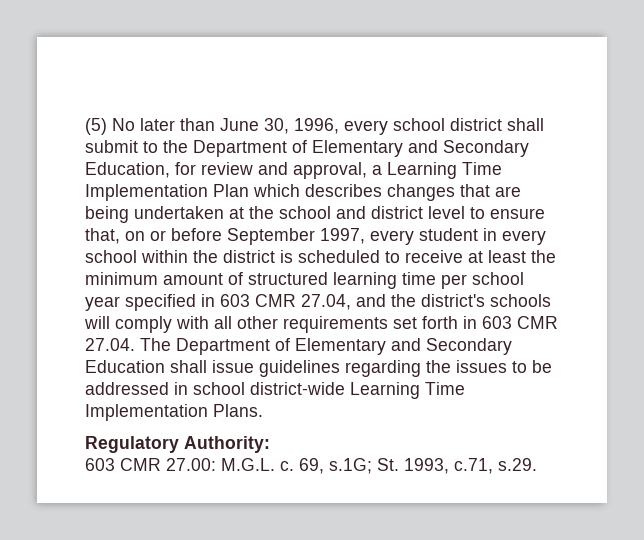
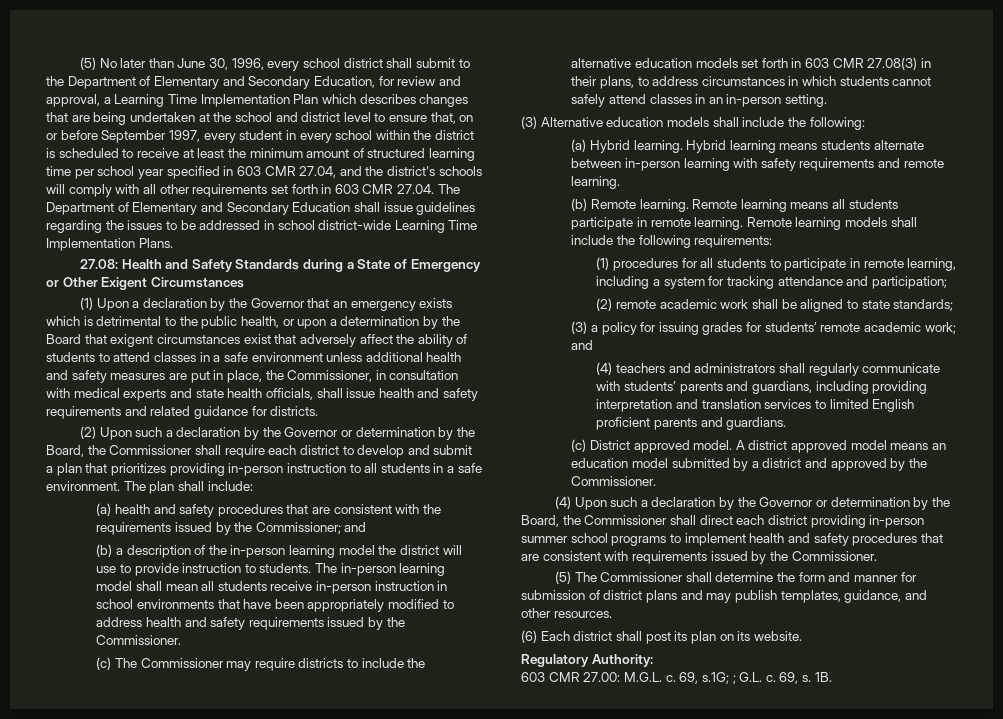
+ 27.08: Health and Safety Standards during a State of Emergency or Other Exigent Circumstances
+ (1) Upon a declaration by the Governor that an emergency exists which is detrimental to the public health, or upon a determination by the Board that exigent circumstances exist that adversely affect the ability of students to attend classes in a safe environment unless additional health and safety measures are put in place, the Commissioner, in consultation with medical experts and state health officials, shall issue health and safety requirements and related guidance for districts.
+ (2) Upon such a declaration by the Governor or determination by the Board, the Commissioner shall require each district to develop and submit a plan that prioritizes providing in-person instruction to all students in a safe environment. The plan shall include:
+ (a) health and safety procedures that are consistent with the requirements issued by the Commissioner; and
+ (b) a description of the in-person learning model the district will use to provide instruction to students. The in-person learning model shall mean all students receive in-person instruction in school environments that have been appropriately modified to address health and safety requirements issued by the Commissioner.
+ (c) The Commissioner may require districts to include the alternative education models set forth in 603 CMR 27.08(3) in their plans, to address circumstances in which students cannot safely attend classes in an in-person setting.
+ (3) Alternative education models shall include the following:
+ (a) Hybrid learning. Hybrid learning means students alternate between in-person learning with safety requirements and remote learning.
+ (b) Remote learning. Remote learning means all students participate in remote learning. Remote learning models shall include the following requirements:
+ (1) procedures for all students to participate in remote learning, including a system for tracking attendance and participation;
+ (2) remote academic work shall be aligned to state standards;
+ (3) a policy for issuing grades for students’ remote academic work; and
+ (4) teachers and administrators shall regularly communicate with students’ parents and guardians, including providing interpretation and translation services to limited English proficient parents and guardians.
+ (c) District approved model. A district approved model means an education model submitted by a district and approved by the Commissioner.
+ (4) Upon such a declaration by the Governor or determination by the Board, the Commissioner shall direct each district providing in-person summer school programs to implement health and safety procedures that are consistent with requirements issued by the Commissioner.
+ (5) The Commissioner shall determine the form and manner for submission of district plans and may publish templates, guidance, and other resources.
+ (6) Each district shall post its plan on its website.
- 69, s.1G; St. 1993, c.71, s.29.
+ 69, s.1G; ; G.L. c. 69, s. 1B.

